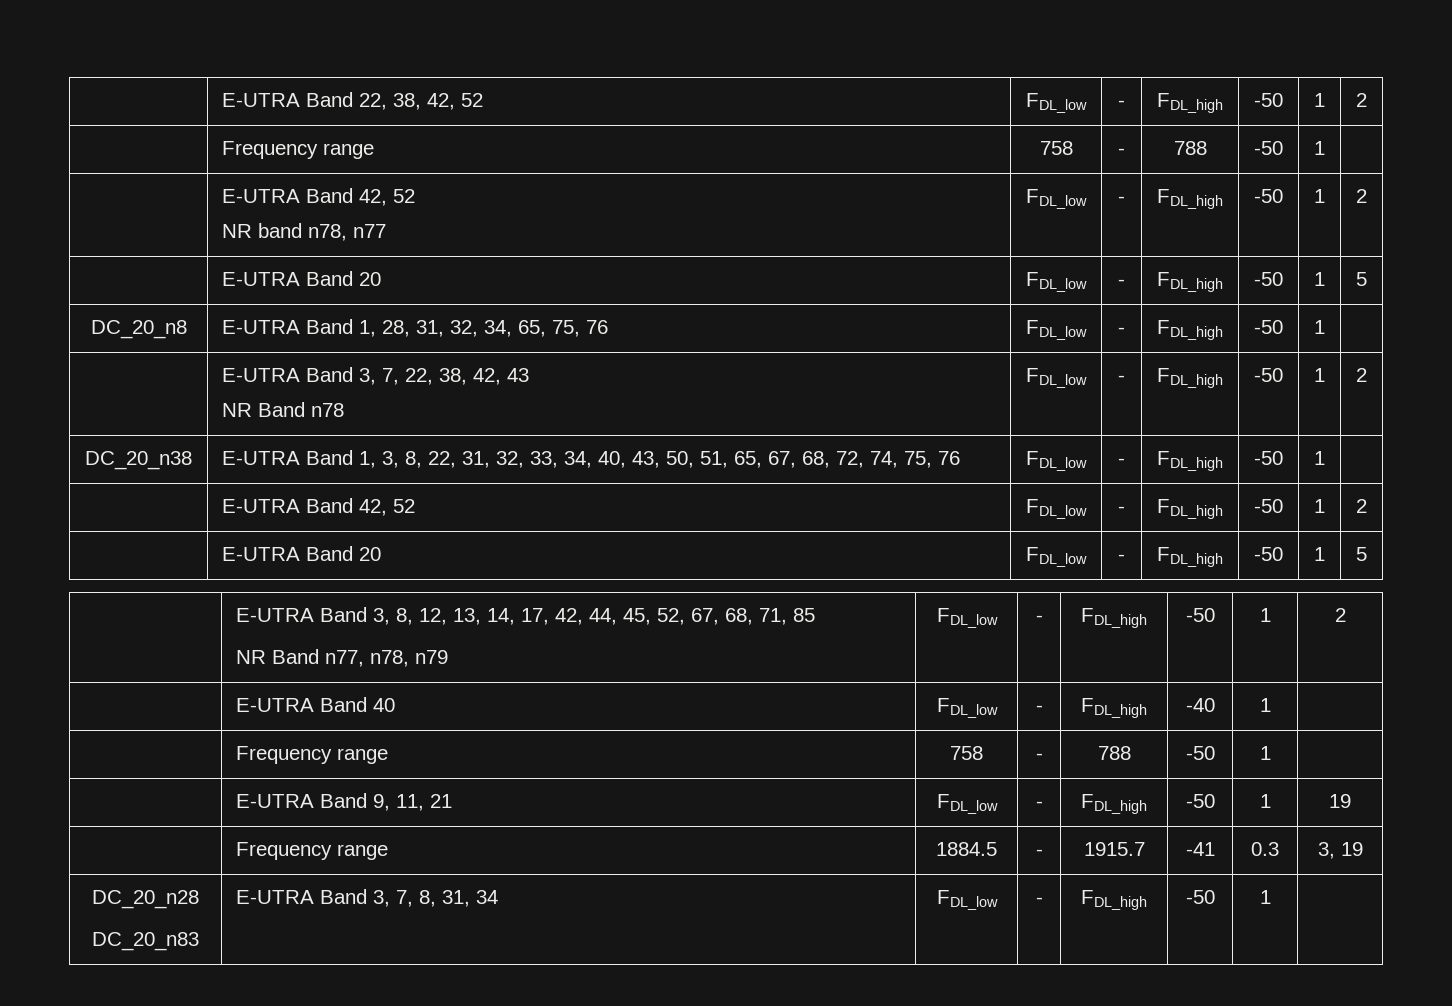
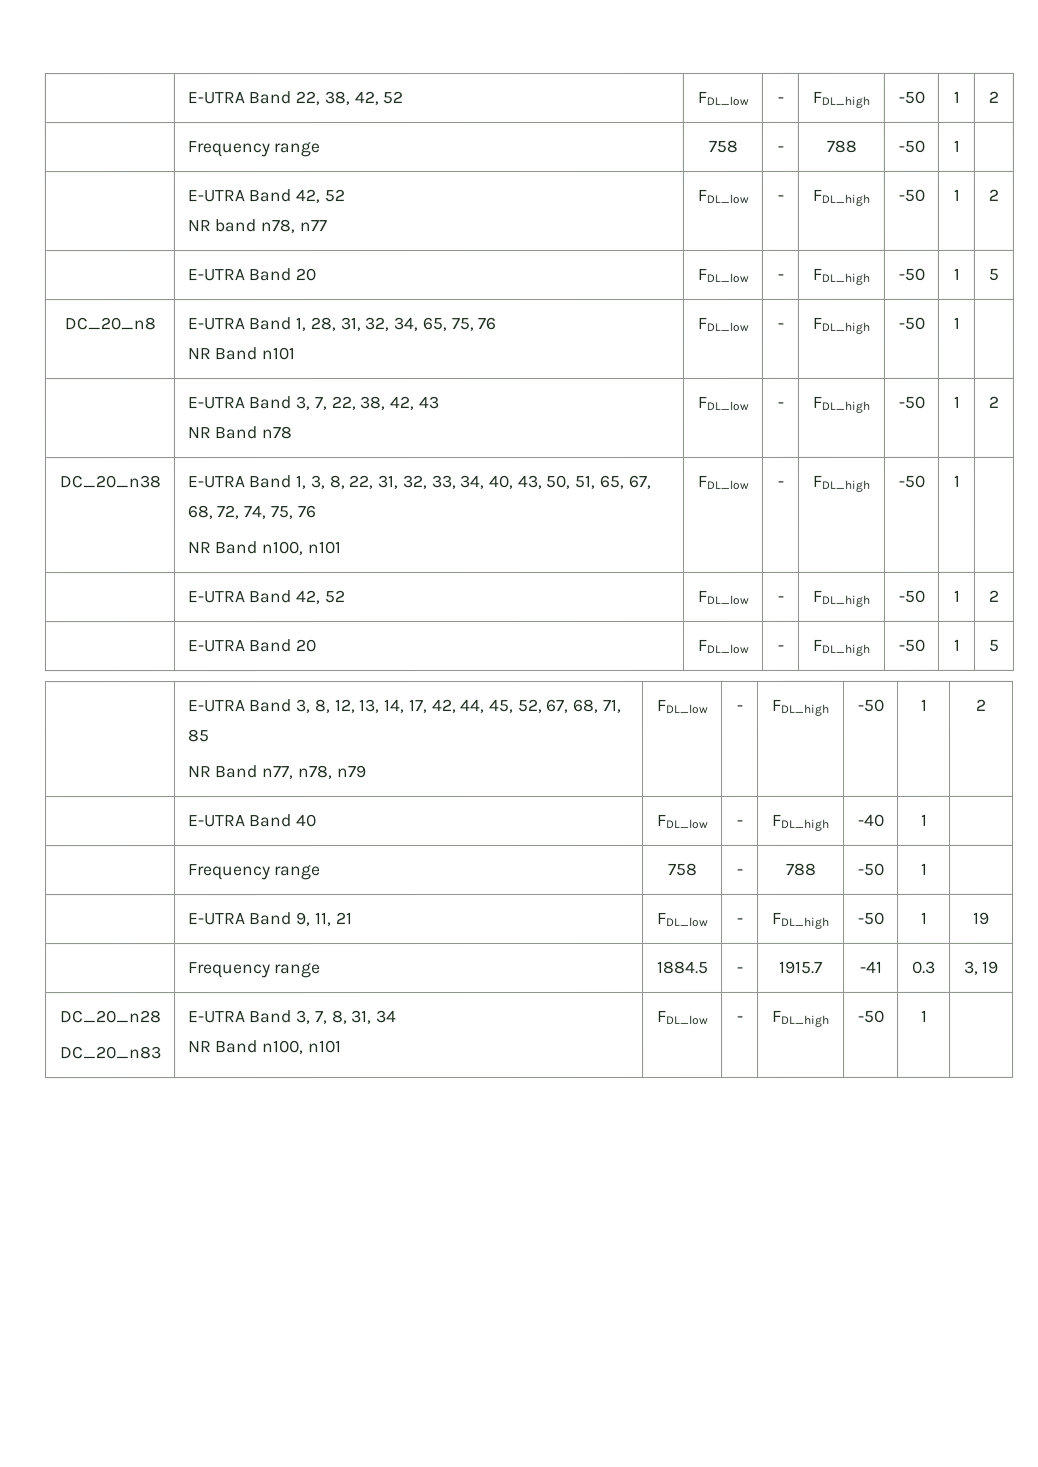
- DC_20_n8 | E-UTRA Band 1, 28, 31, 32, 34, 65, 75, 76 | FDL_low | - | FDL_high | -50 | 1 |
+ DC_20_n8 | E-UTRA Band 1, 28, 31, 32, 34, 65, 75, 76
+ NR Band n101 | FDL_low | - | FDL_high | -50 | 1 |
- DC_20_n38 | E-UTRA Band 1, 3, 8, 22, 31, 32, 33, 34, 40, 43, 50, 51, 65, 67, 68, 72, 74, 75, 76 | FDL_low | - | FDL_high | -50 | 1 |
+ DC_20_n38 | E-UTRA Band 1, 3, 8, 22, 31, 32, 33, 34, 40, 43, 50, 51, 65, 67, 68, 72, 74, 75, 76
+ NR Band n100, n101 | FDL_low | - | FDL_high | -50 | 1 |
  DC_20_n28
- DC_20_n83 | E-UTRA Band 3, 7, 8, 31, 34 | FDL_low | - | FDL_high | -50 | 1 |
+ DC_20_n83 | E-UTRA Band 3, 7, 8, 31, 34
+ NR Band n100, n101 | FDL_low | - | FDL_high | -50 | 1 |

